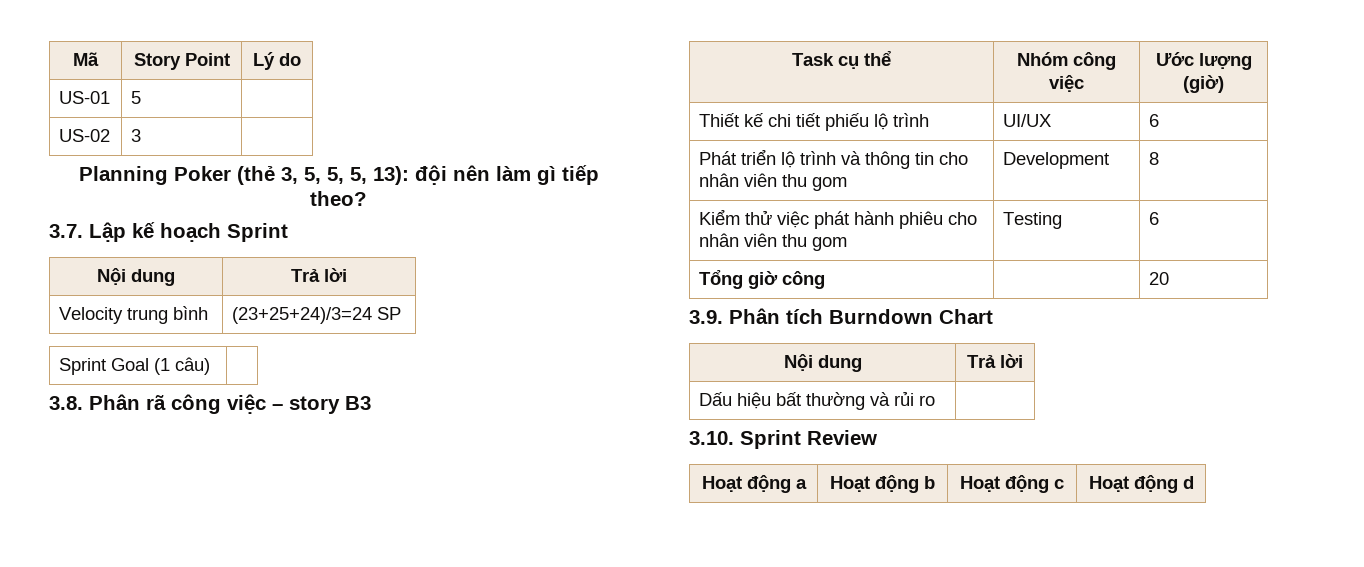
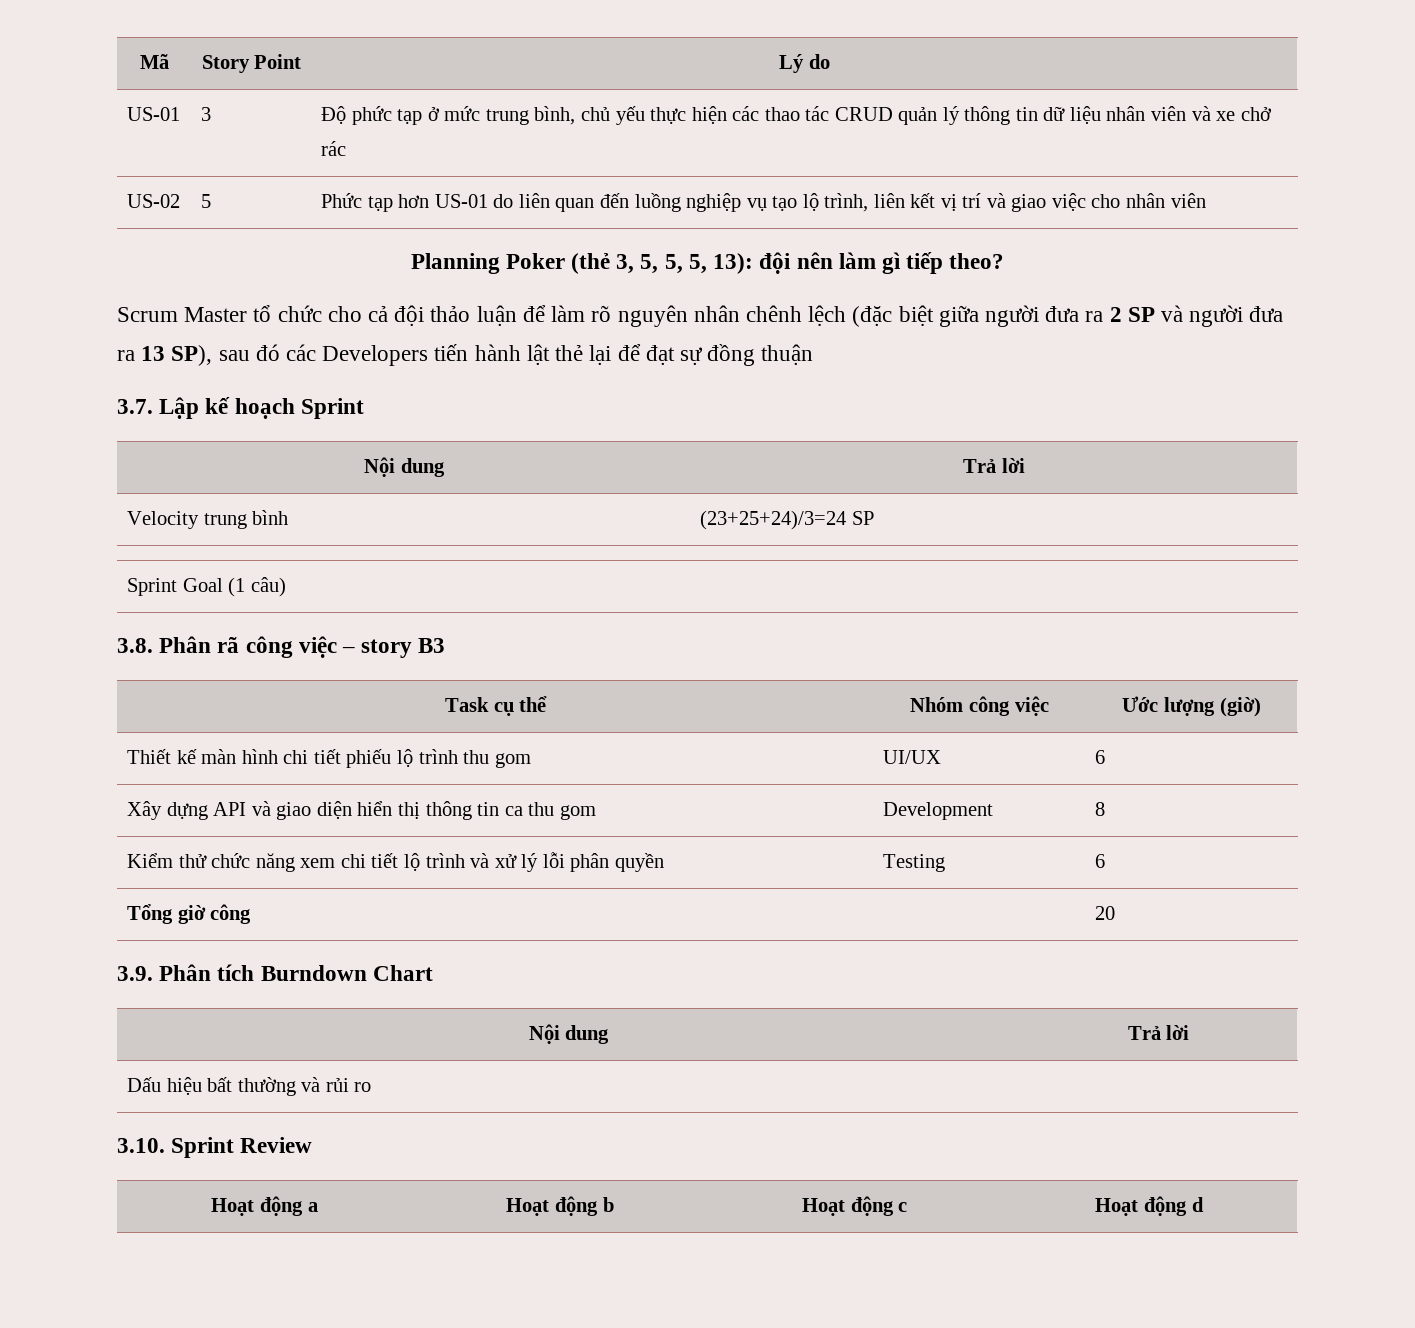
- US-01 | 5 |
- US-02 | 3 |
+ US-01 | 3 | Độ phức tạp ở mức trung bình, chủ yếu thực hiện các thao tác CRUD quản lý thông tin dữ liệu nhân viên và xe chở rác
+ US-02 | 5 | Phức tạp hơn US-01 do liên quan đến luồng nghiệp vụ tạo lộ trình, liên kết vị trí và giao việc cho nhân viên
+ Scrum Master tổ chức cho cả đội thảo luận để làm rõ nguyên nhân chênh lệch (đặc biệt giữa người đưa ra 2 SP và người đưa ra 13 SP), sau đó các Developers tiến hành lật thẻ lại để đạt sự đồng thuận
- Thiết kế chi tiết phiếu lộ trình | UI/UX | 6
+ Thiết kế màn hình chi tiết phiếu lộ trình thu gom | UI/UX | 6
- Phát triển lộ trình và thông tin cho nhân viên thu gom | Development | 8
+ Xây dựng API và giao diện hiển thị thông tin ca thu gom | Development | 8
- Kiểm thử việc phát hành phiêu cho nhân viên thu gom | Testing | 6
+ Kiểm thử chức năng xem chi tiết lộ trình và xử lý lỗi phân quyền | Testing | 6

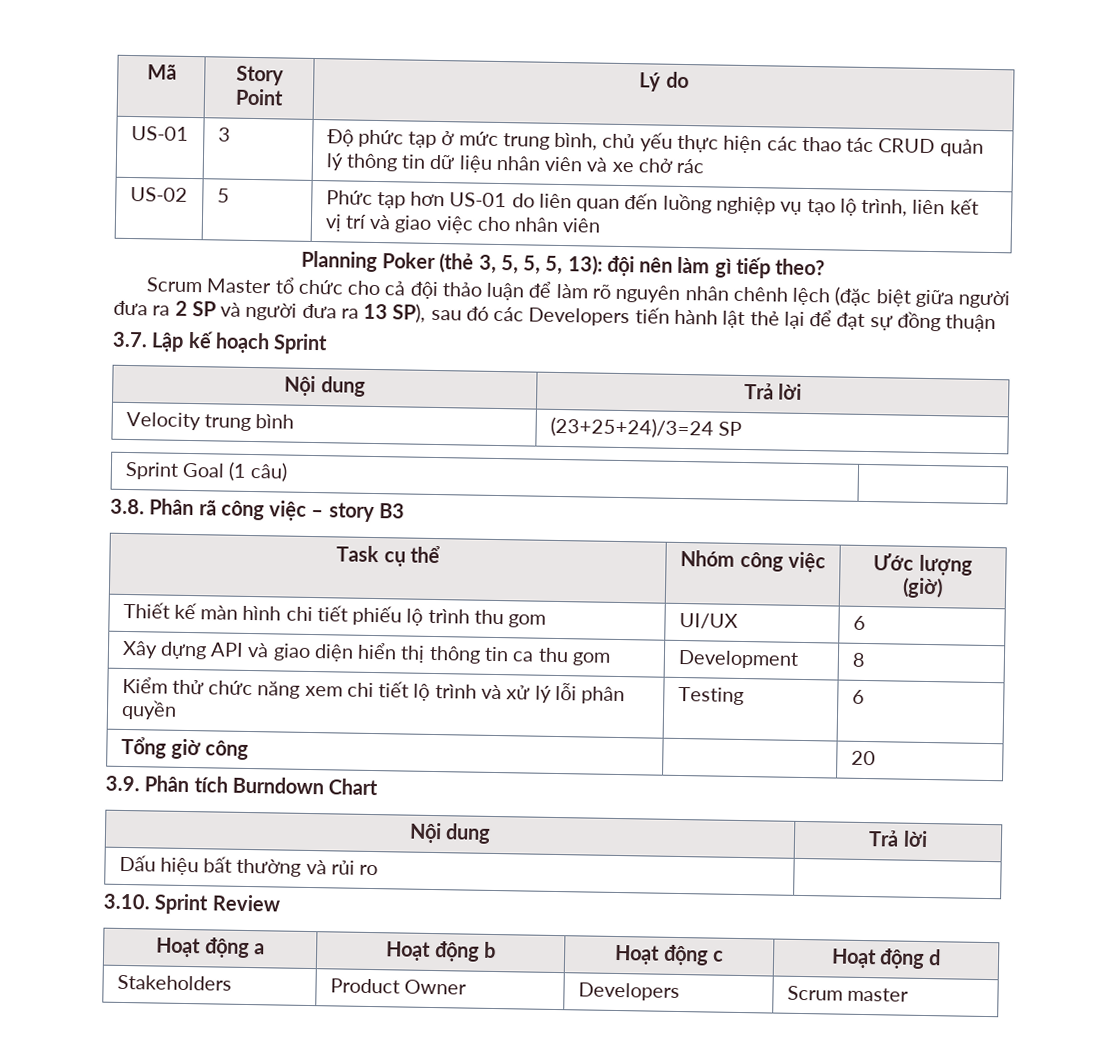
+ Stakeholders | Product Owner | Developers | Scrum master

